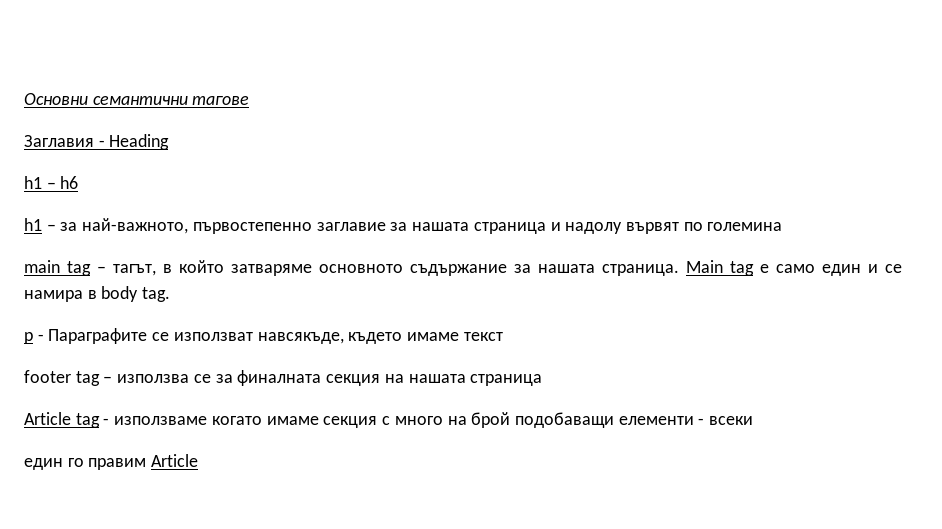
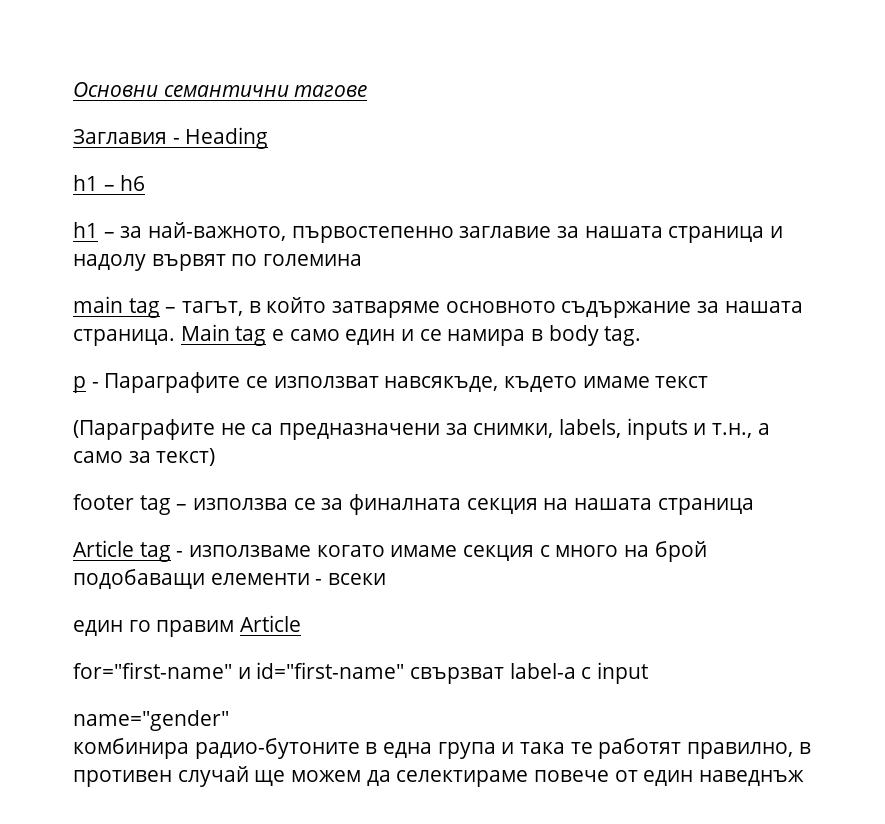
+ (Параграфите не са предназначени за снимки, labels, inputs и т.н., а само за текст)
+ for="first-name" и id="first-name" свързват label-a с input
+ name="gender"
+ комбинира радио-бутоните в една група и така те работят правилно, в противен случай ще можем да селектираме повече от един наведнъж

